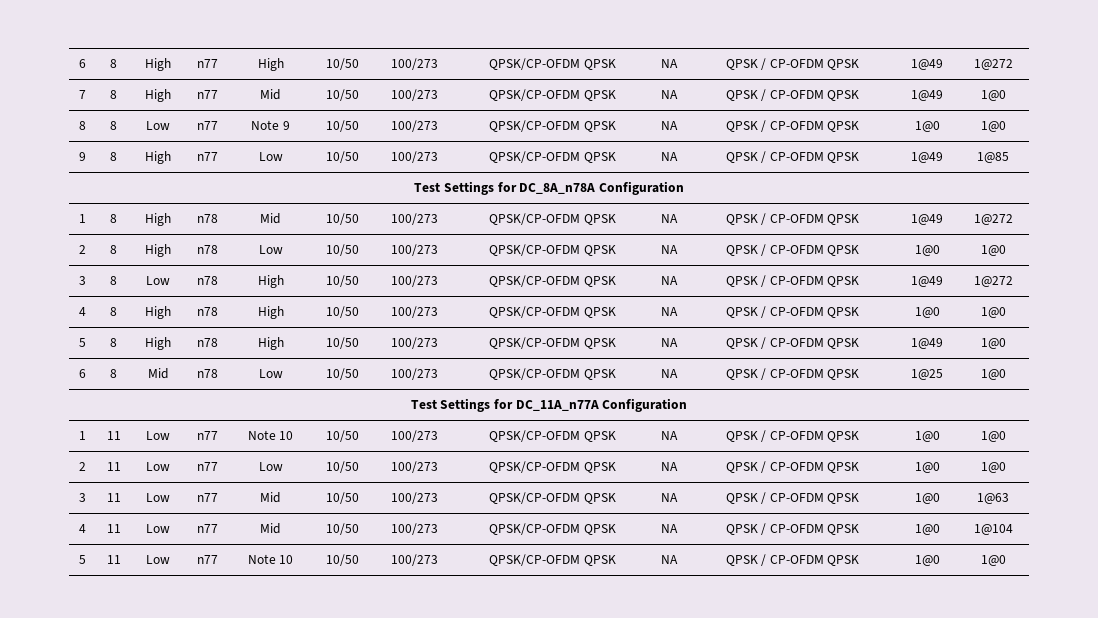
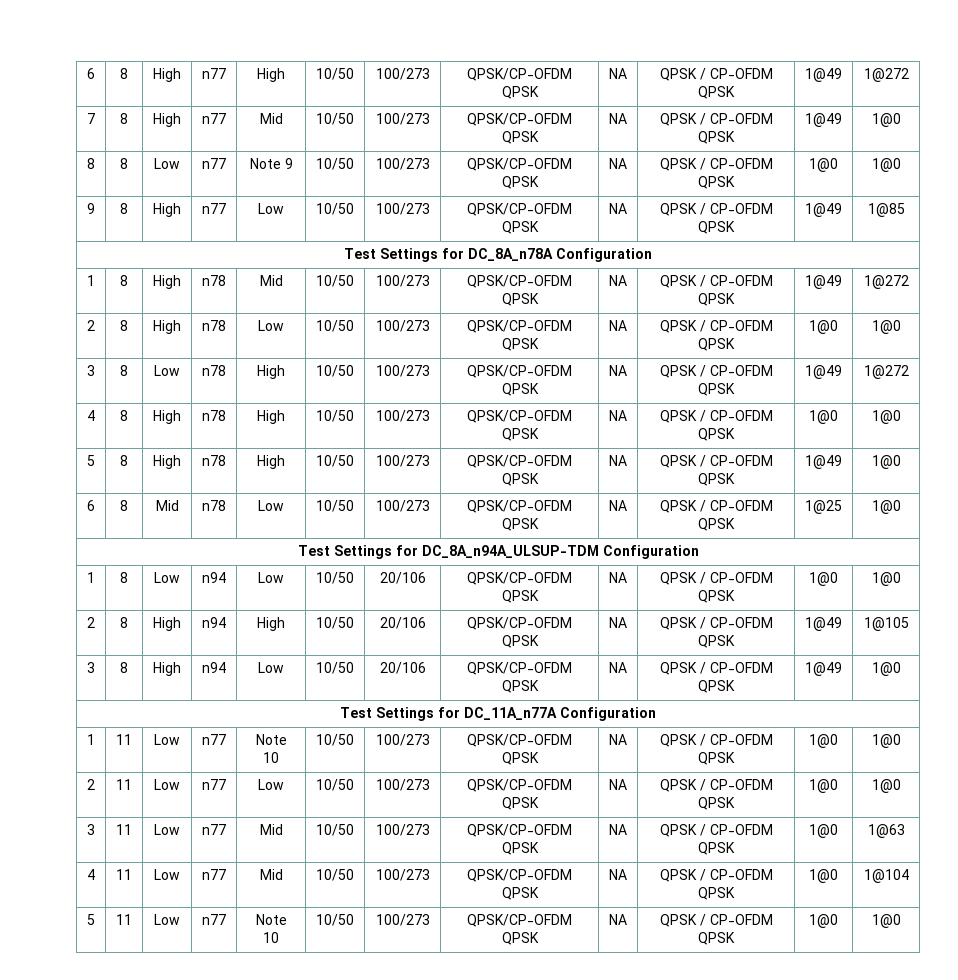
+ Test Settings for DC_8A_n94A_ULSUP-TDM Configuration
+ 1 | 8 | Low | n94 | Low | 10/50 | 20/106 | QPSK/CP-OFDM QPSK | NA | QPSK / CP-OFDM QPSK | 1@0 | 1@0
+ 2 | 8 | High | n94 | High | 10/50 | 20/106 | QPSK/CP-OFDM QPSK | NA | QPSK / CP-OFDM QPSK | 1@49 | 1@105
+ 3 | 8 | High | n94 | Low | 10/50 | 20/106 | QPSK/CP-OFDM QPSK | NA | QPSK / CP-OFDM QPSK | 1@49 | 1@0

